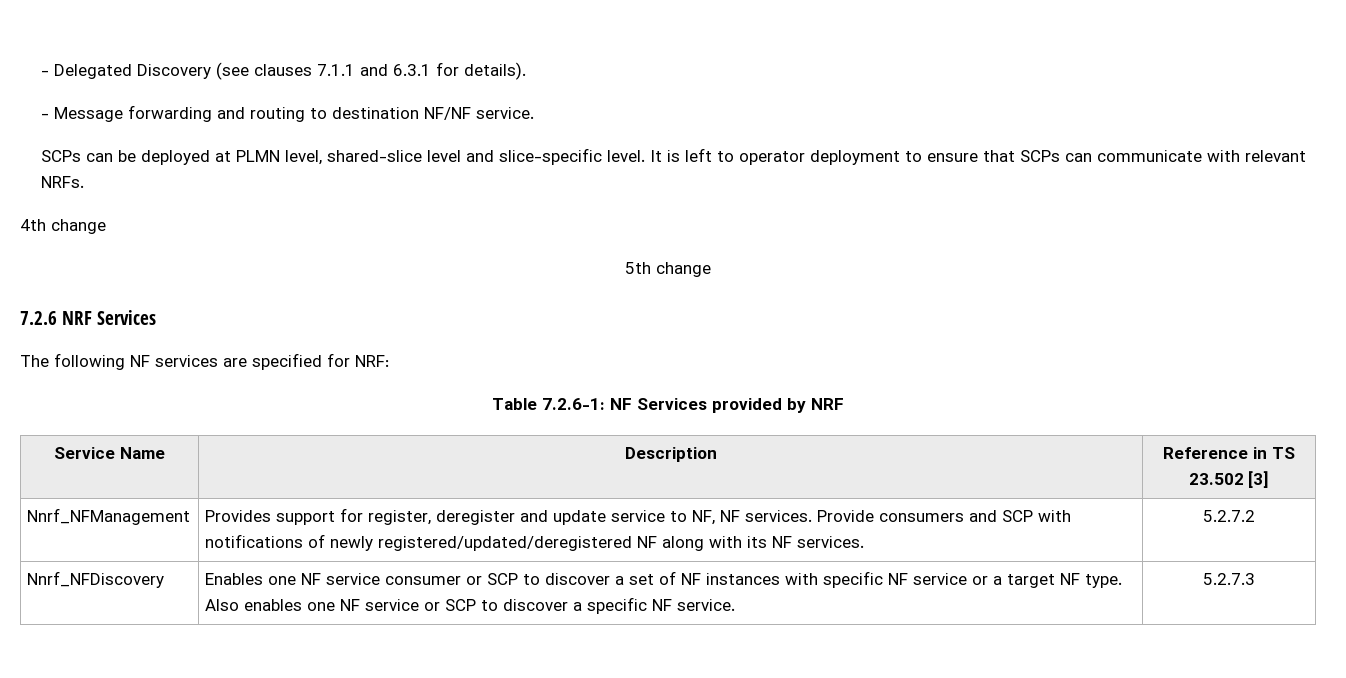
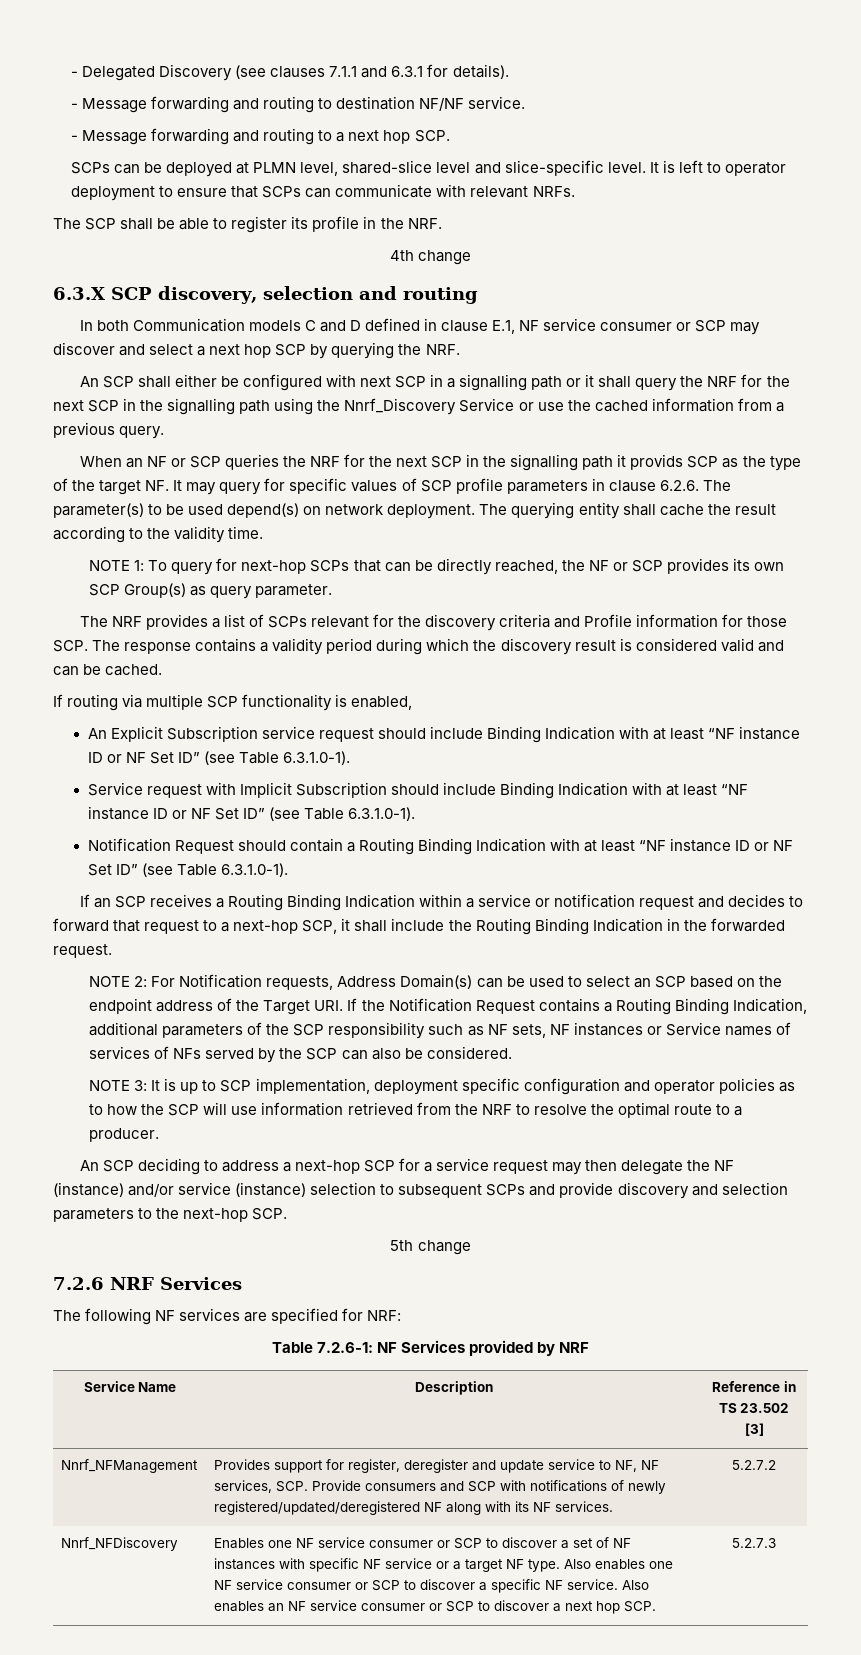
+ - Message forwarding and routing to a next hop SCP.
+ The SCP shall be able to register its profile in the NRF.
  4th change
+ 6.3.X SCP discovery, selection and routing
+ In both Communication models C and D defined in clause E.1, NF service consumer or SCP may discover and select a next hop SCP by querying the NRF.
+ An SCP shall either be configured with next SCP in a signalling path or it shall query the NRF for the next SCP in the signalling path using the Nnrf_Discovery Service or use the cached information from a previous query.
+ When an NF or SCP queries the NRF for the next SCP in the signalling path it provids SCP as the type of the target NF. It may query for specific values of SCP profile parameters in clause 6.2.6. The parameter(s) to be used depend(s) on network deployment. The querying entity shall cache the result according to the validity time.
+ NOTE 1: To query for next-hop SCPs that can be directly reached, the NF or SCP provides its own SCP Group(s) as query parameter.
+ The NRF provides a list of SCPs relevant for the discovery criteria and Profile information for those SCP. The response contains a validity period during which the discovery result is considered valid and can be cached.
+ If routing via multiple SCP functionality is enabled,
+ An Explicit Subscription service request should include Binding Indication with at least “NF instance ID or NF Set ID” (see Table 6.3.1.0-1).
+ Service request with Implicit Subscription should include Binding Indication with at least “NF instance ID or NF Set ID” (see Table 6.3.1.0-1).
+ Notification Request should contain a Routing Binding Indication with at least “NF instance ID or NF Set ID” (see Table 6.3.1.0-1).
+ If an SCP receives a Routing Binding Indication within a service or notification request and decides to forward that request to a next-hop SCP, it shall include the Routing Binding Indication in the forwarded request.
+ NOTE 2: For Notification requests, Address Domain(s) can be used to select an SCP based on the endpoint address of the Target URI. If the Notification Request contains a Routing Binding Indication, additional parameters of the SCP responsibility such as NF sets, NF instances or Service names of services of NFs served by the SCP can also be considered.
+ NOTE 3: It is up to SCP implementation, deployment specific configuration and operator policies as to how the SCP will use information retrieved from the NRF to resolve the optimal route to a producer.
+ An SCP deciding to address a next-hop SCP for a service request may then delegate the NF (instance) and/or service (instance) selection to subsequent SCPs and provide discovery and selection parameters to the next-hop SCP.
- Nnrf_NFManagement | Provides support for register, deregister and update service to NF, NF services. Provide consumers and SCP with notifications of newly registered/updated/deregistered NF along with its NF services. | 5.2.7.2
+ Nnrf_NFManagement | Provides support for register, deregister and update service to NF, NF services, SCP. Provide consumers and SCP with notifications of newly registered/updated/deregistered NF along with its NF services. | 5.2.7.2
- Also enables one NF service or SCP to discover a specific NF service.
+ Also enables one NF service consumer or SCP to discover a specific NF service. Also enables an NF service consumer or SCP to discover a next hop SCP.

